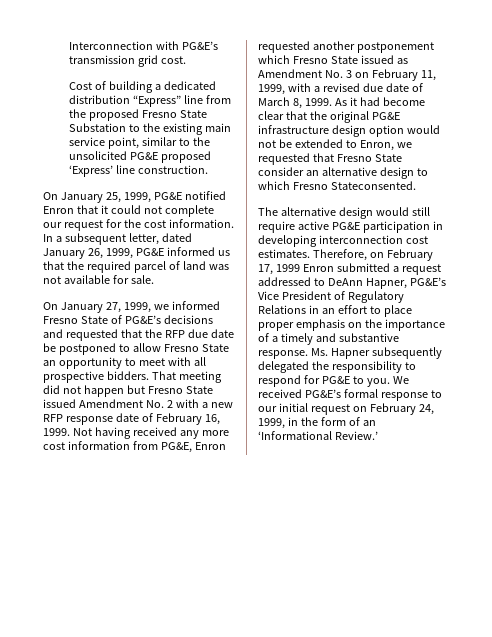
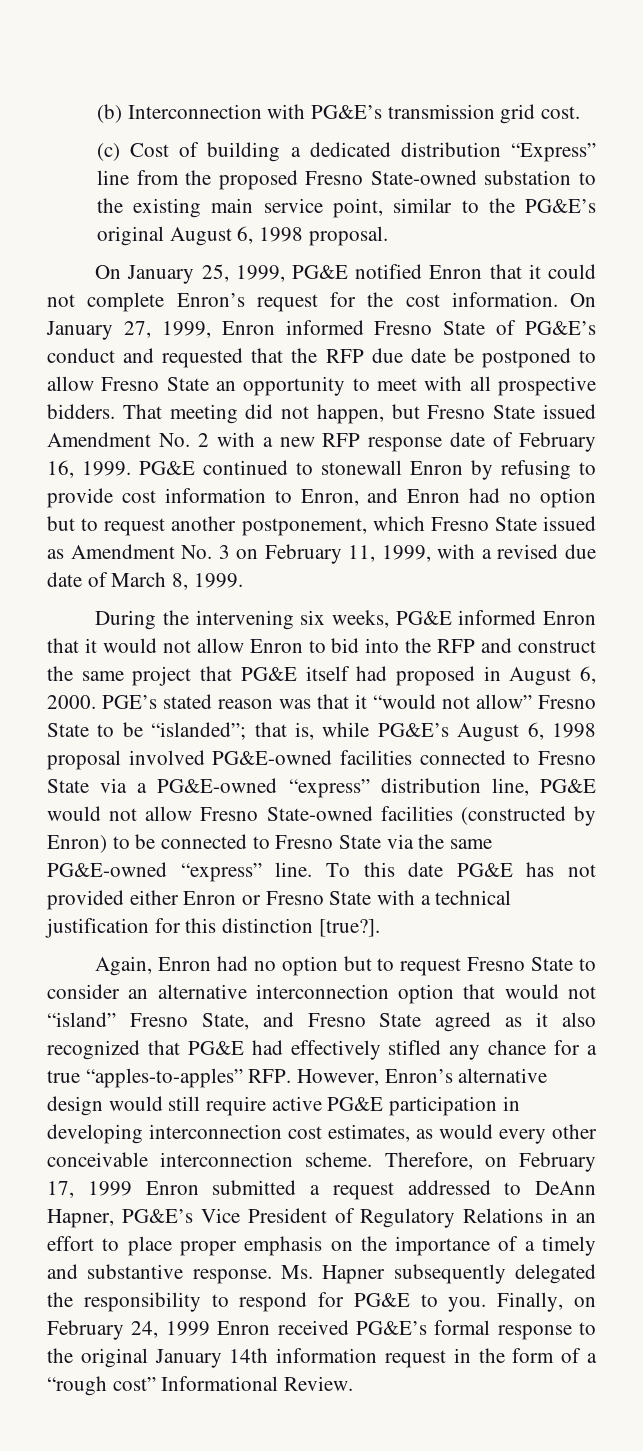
- Interconnection with PG&E’s transmission grid cost.
+ (b) Interconnection with PG&E’s transmission grid cost.
- Cost of building a dedicated distribution “Express” line from the proposed Fresno State Substation to the existing main service point, similar to the unsolicited PG&E proposed ‘Express’ line construction.
+ (c) Cost of building a dedicated distribution “Express” line from the proposed Fresno State-owned substation to the existing main service point, similar to the PG&E’s original August 6, 1998 proposal.
- On January 25, 1999, PG&E notified Enron that it could not complete our request for the cost information. In a subsequent letter, dated January 26, 1999, PG&E informed us that the required parcel of land was not available for sale.
- On January 27, 1999, we informed Fresno State of PG&E’s decisions and requested that the RFP due date be postponed to allow Fresno State an opportunity to meet with all prospective bidders.
+ On January 25, 1999, PG&E notified Enron that it could not complete Enron’s request for the cost information. On January 27, 1999, Enron informed Fresno State of PG&E’s conduct and requested that the RFP due date be postponed to allow Fresno State an opportunity to meet with all prospective bidders.
- That meeting did not happen but Fresno State issued Amendment No. 2 with a new RFP response date of February 16, 1999.
+ That meeting did not happen, but Fresno State issued Amendment No. 2 with a new RFP response date of February 16, 1999.
- Not having received any more cost information from PG&E, Enron requested another postponement which Fresno State issued as Amendment No. 3 on February 11, 1999, with a revised due date of March 8, 1999. As it had become clear that the original PG&E infrastructure design option would not be extended to Enron, we requested that Fresno State consider an alternative design to which Fresno Stateconsented.
- The alternative design would still require active PG&E participation in developing interconnection cost estimates.
+ PG&E continued to stonewall Enron by refusing to provide cost information to Enron, and Enron had no option but to request another postponement, which Fresno State issued as Amendment No. 3 on February 11, 1999, with a revised due date of March 8, 1999.
+ During the intervening six weeks, PG&E informed Enron that it would not allow Enron to bid into the RFP and construct the same project that PG&E itself had proposed in August 6, 2000. PGE’s stated reason was that it “would not allow” Fresno State to be “islanded”; that is, while PG&E’s August 6, 1998 proposal involved PG&E-owned facilities connected to Fresno State via a PG&E-owned “express” distribution line, PG&E would not allow Fresno State-owned facilities (constructed by Enron) to be connected to Fresno State via the same PG&E-owned “express” line. To this date PG&E has not provided either Enron or Fresno State with a technical justification for this distinction [true?].
+ Again, Enron had no option but to request Fresno State to consider an alternative interconnection option that would not “island” Fresno State, and Fresno State agreed as it also recognized that PG&E had effectively stifled any chance for a true “apples-to-apples” RFP. However, Enron’s alternative design would still require active PG&E participation in developing interconnection cost estimates, as would every other conceivable interconnection scheme.
- We received PG&E’s formal response to our initial request on February 24, 1999, in the form of an ‘Informational Review.’
+ Finally, on February 24, 1999 Enron received PG&E’s formal response to the original January 14th information request in the form of a “rough cost” Informational Review.

